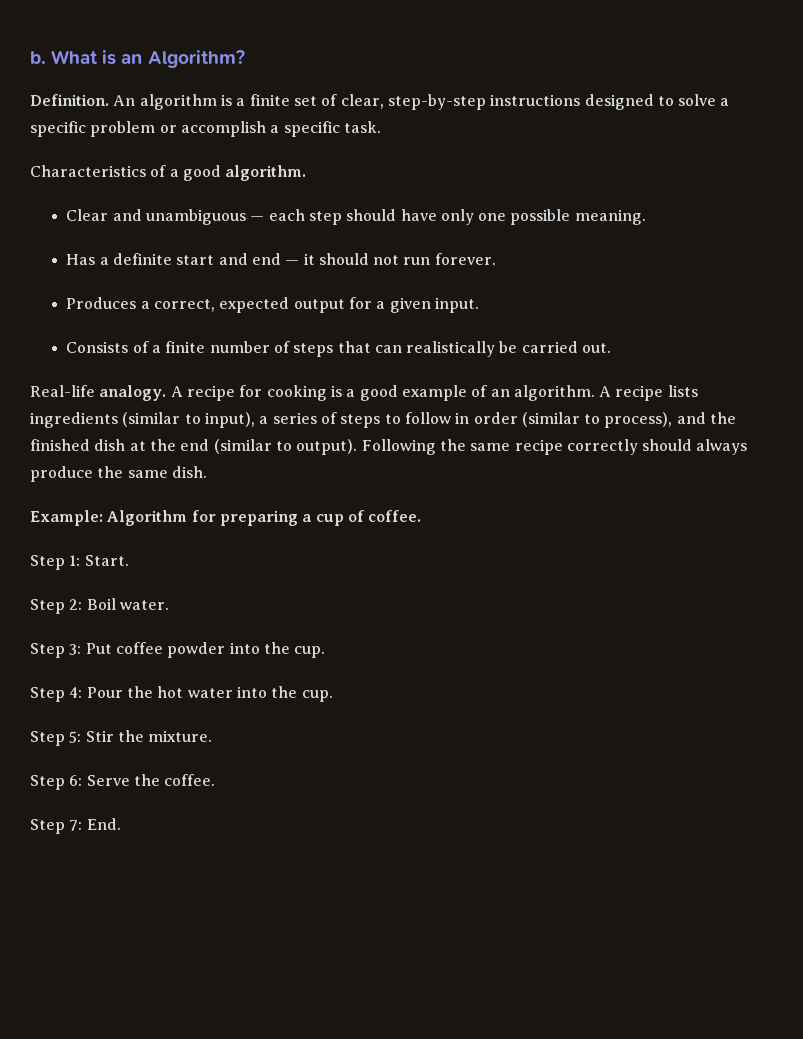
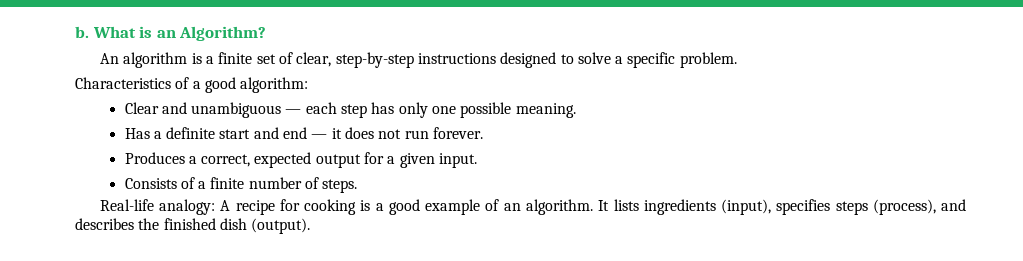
- Definition. An algorithm is a finite set of clear, step-by-step instructions designed to solve a specific problem or accomplish a specific task.
+ An algorithm is a finite set of clear, step-by-step instructions designed to solve a specific problem.
- Characteristics of a good algorithm.
+ Characteristics of a good algorithm:
- Clear and unambiguous — each step should have only one possible meaning.
+ Clear and unambiguous — each step has only one possible meaning.
- Has a definite start and end — it should not run forever.
+ Has a definite start and end — it does not run forever.
- Consists of a finite number of steps that can realistically be carried out.
+ Consists of a finite number of steps.
- Real-life analogy. A recipe for cooking is a good example of an algorithm.
+ Real-life analogy: A recipe for cooking is a good example of an algorithm.
- A recipe lists ingredients (similar to input), a series of steps to follow in order (similar to process), and the finished dish at the end (similar to output). Following the same recipe correctly should always produce the same dish.
- Example: Algorithm for preparing a cup of coffee.
- Step 1: Start.
- Step 2: Boil water.
- Step 3: Put coffee powder into the cup.
- Step 4: Pour the hot water into the cup.
- Step 5: Stir the mixture.
- Step 6: Serve the coffee.
- Step 7: End.
+ It lists ingredients (input), specifies steps (process), and describes the finished dish (output).

